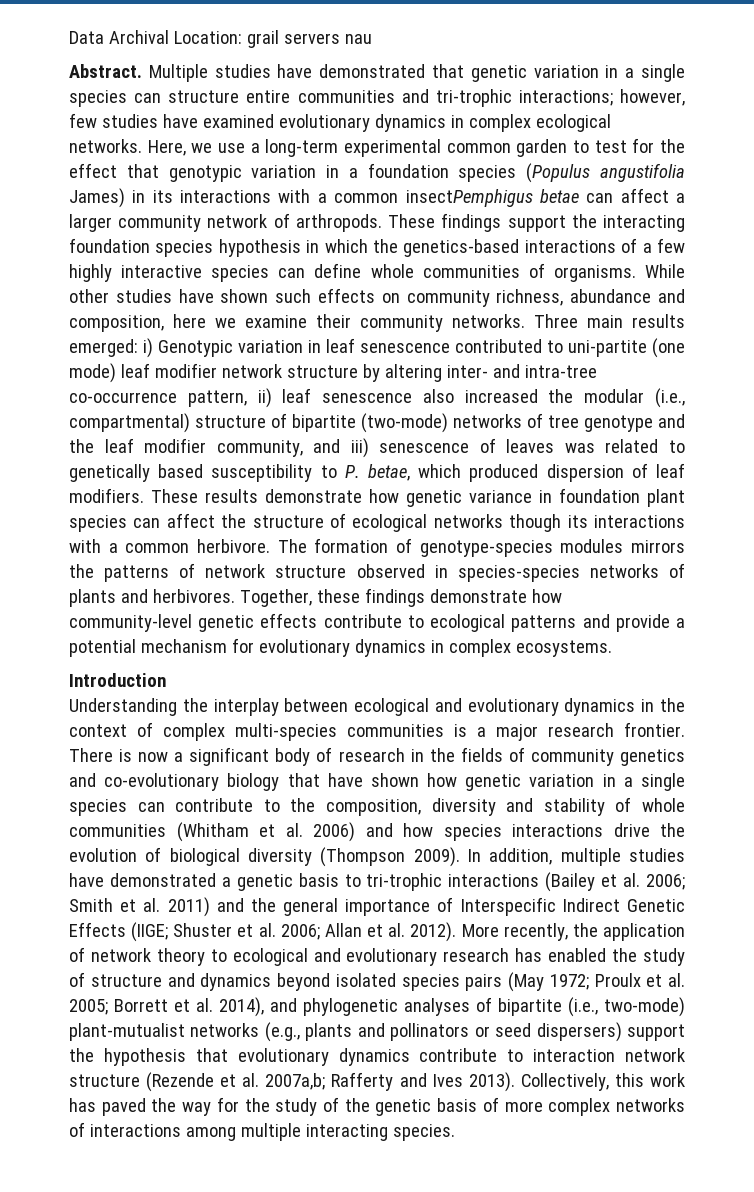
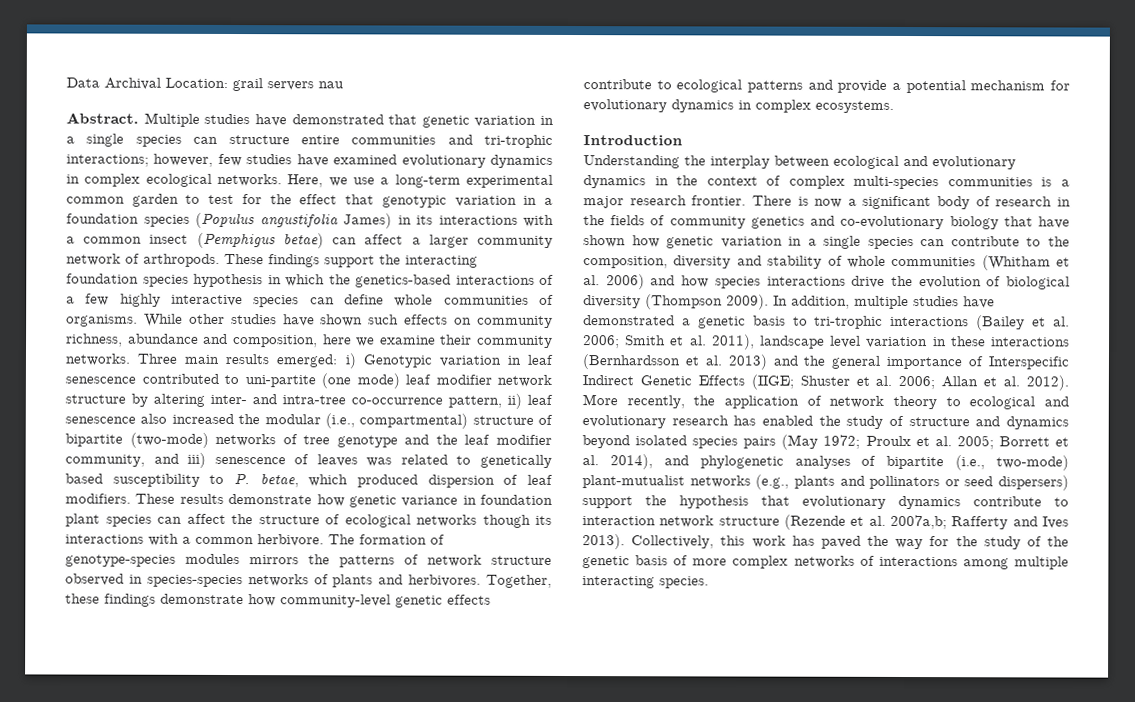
- Here, we use a long-term experimental common garden to test for the effect that genotypic variation in a foundation species (Populus angustifolia James) in its interactions with a common insectPemphigus betae can affect a larger community network of arthropods.
+ Here, we use a long-term experimental common garden to test for the effect that genotypic variation in a foundation species (Populus angustifolia James) in its interactions with a common insect (Pemphigus betae) can affect a larger community network of arthropods.
- In addition, multiple studies have demonstrated a genetic basis to tri-trophic interactions (Bailey et al. 2006; Smith et al. 2011) and the general importance of Interspecific Indirect Genetic Effects (IIGE; Shuster et al. 2006; Allan et al. 2012).
+ In addition, multiple studies have demonstrated a genetic basis to tri-trophic interactions (Bailey et al. 2006; Smith et al. 2011), landscape level variation in these interactions (Bernhardsson et al. 2013) and the general importance of Interspecific Indirect Genetic Effects (IIGE; Shuster et al. 2006; Allan et al. 2012).

